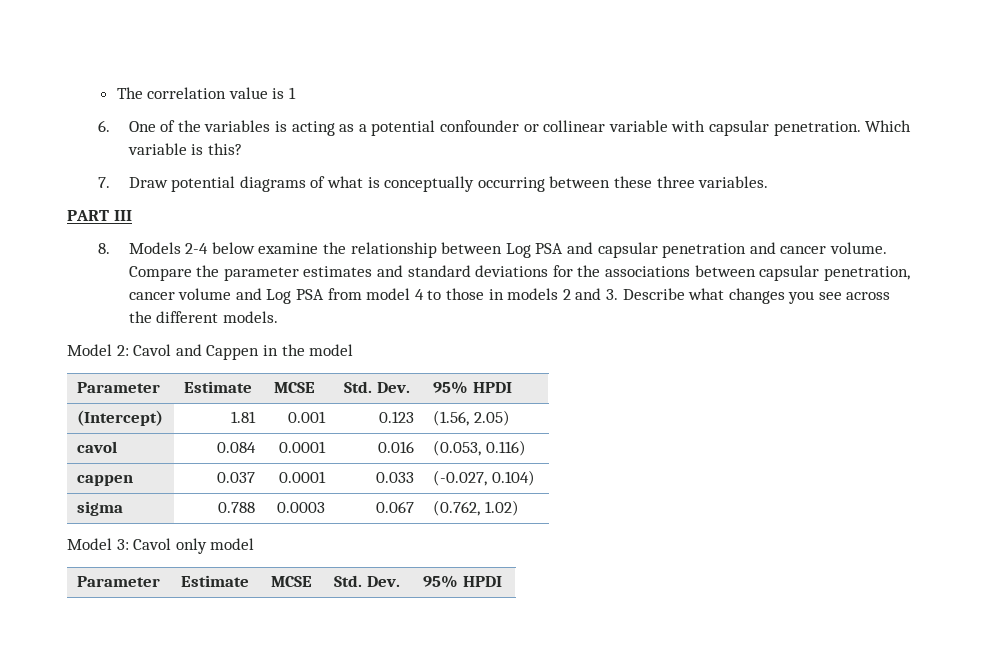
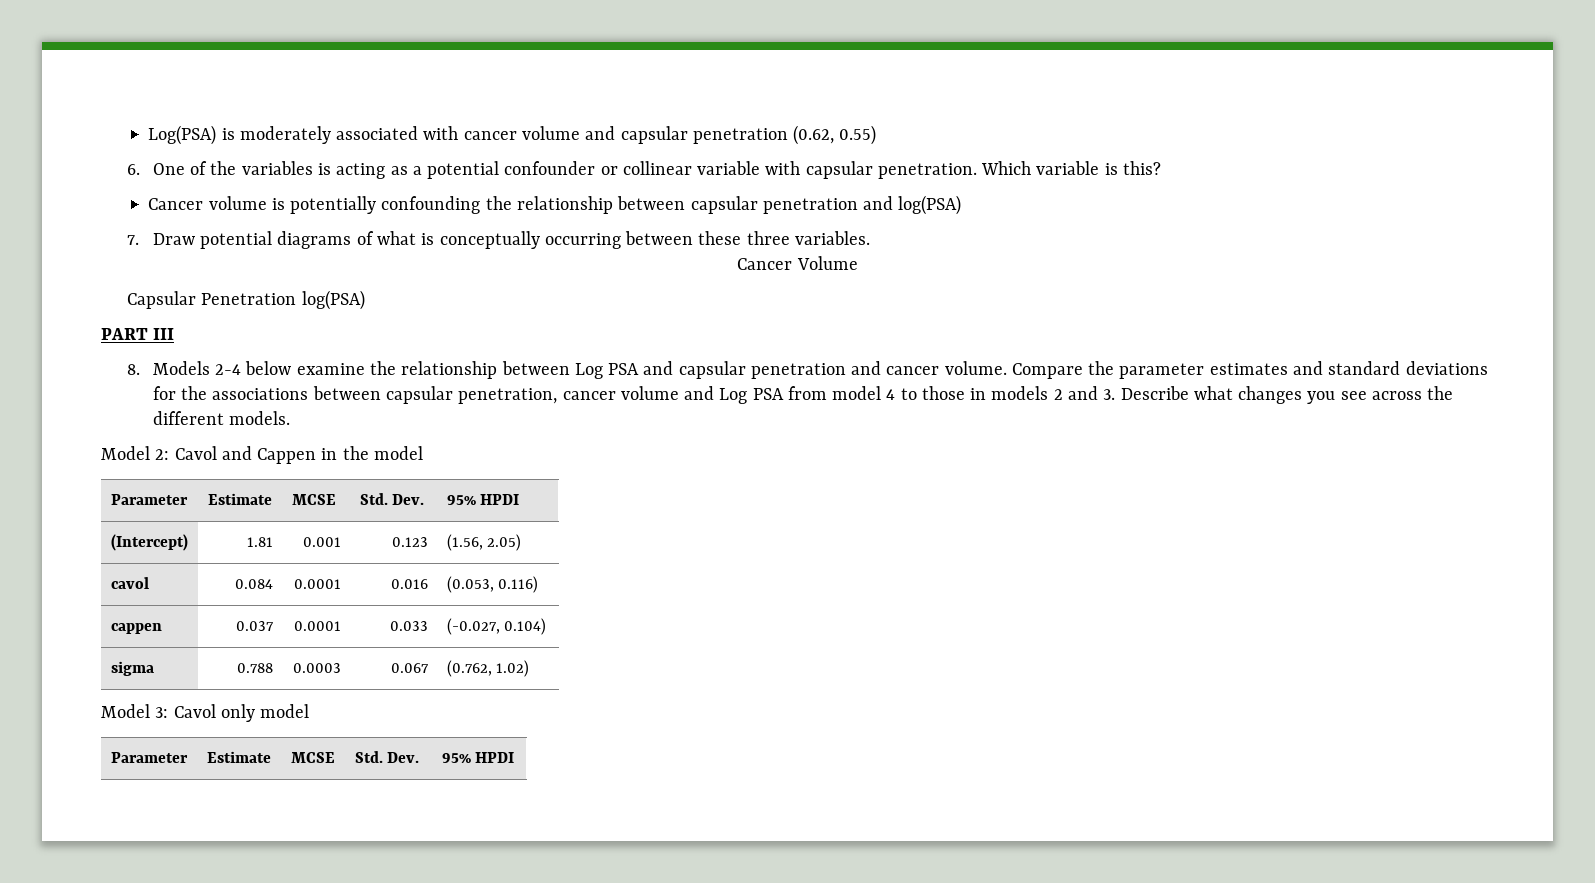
- The correlation value is 1
+ Log(PSA) is moderately associated with cancer volume and capsular penetration (0.62, 0.55)
+ Cancer volume is potentially confounding the relationship between capsular penetration and log(PSA)
+ Cancer Volume
+ Capsular Penetration log(PSA)

